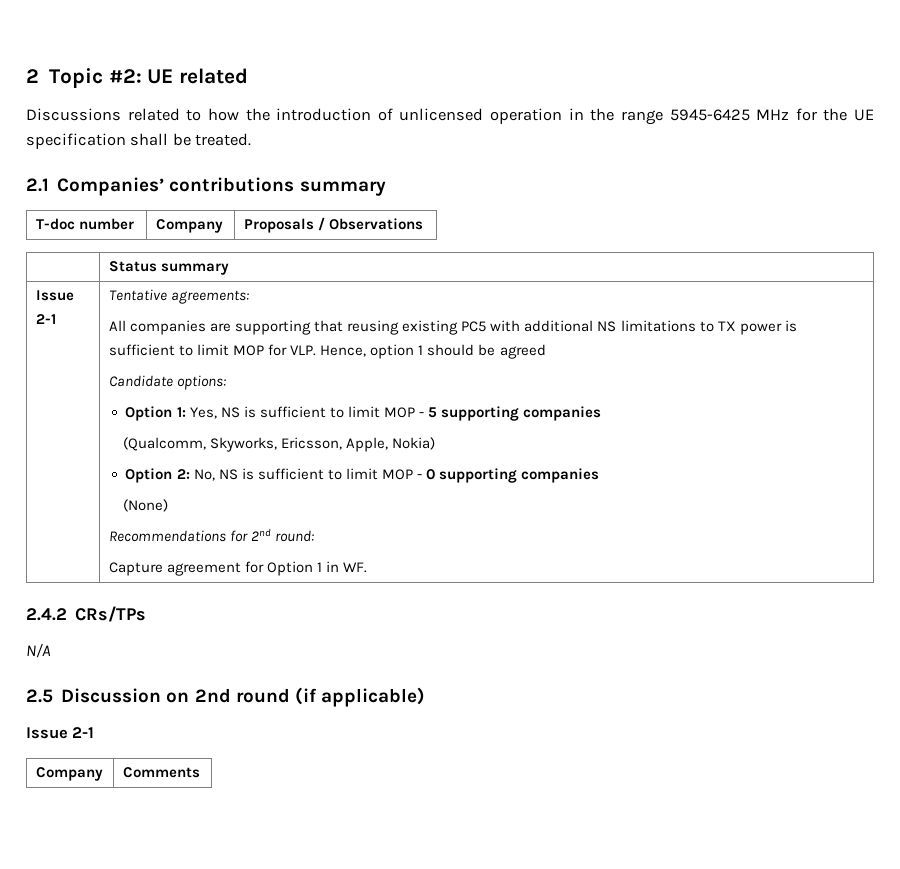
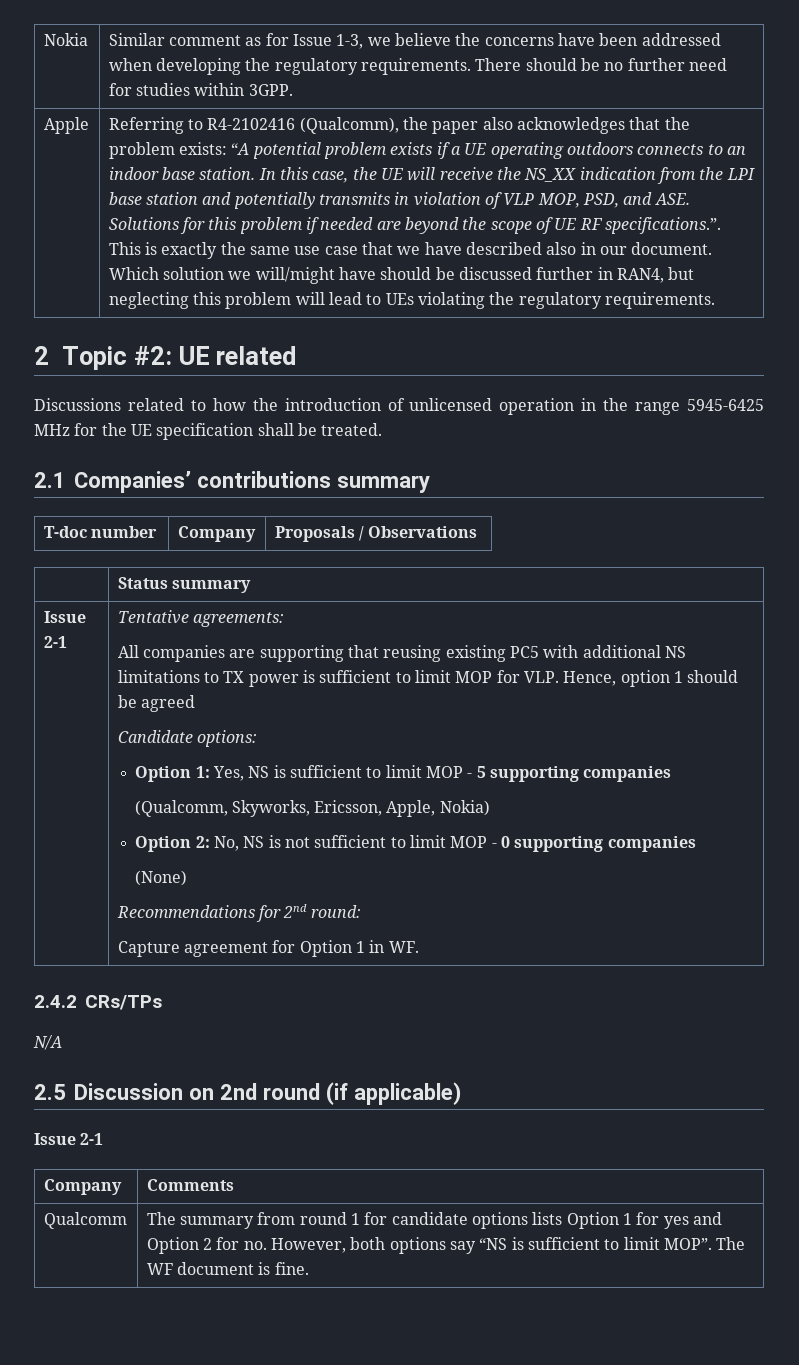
+ Nokia | Similar comment as for Issue 1-3, we believe the concerns have been addressed when developing the regulatory requirements. There should be no further need for studies within 3GPP.
+ Apple | Referring to R4-2102416 (Qualcomm), the paper also acknowledges that the problem exists: “A potential problem exists if a UE operating outdoors connects to an indoor base station. In this case, the UE will receive the NS_XX indication from the LPI base station and potentially transmits in violation of VLP MOP, PSD, and ASE. Solutions for this problem if needed are beyond the scope of UE RF specifications.”. This is exactly the same use case that we have described also in our document. Which solution we will/might have should be discussed further in RAN4, but neglecting this problem will lead to UEs violating the regulatory requirements.
- Option 2: No, NS is sufficient to limit MOP - 0 supporting companies
+ Option 2: No, NS is not sufficient to limit MOP - 0 supporting companies
+ Qualcomm | The summary from round 1 for candidate options lists Option 1 for yes and Option 2 for no. However, both options say “NS is sufficient to limit MOP”. The WF document is fine.

